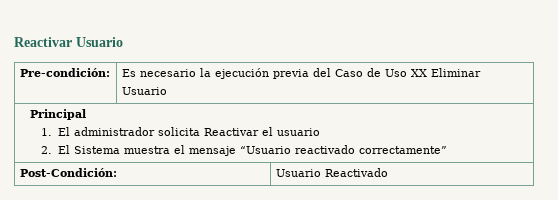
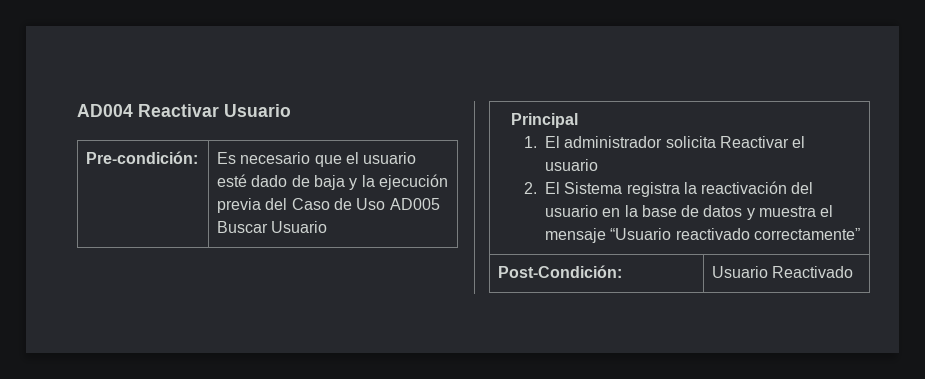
- Reactivar Usuario
+ AD004 Reactivar Usuario
- Pre-condición: | Es necesario la ejecución previa del Caso de Uso XX Eliminar Usuario
+ Pre-condición: | Es necesario que el usuario esté dado de baja y la ejecución previa del Caso de Uso AD005 Buscar Usuario
  Principal
  1. El administrador solicita Reactivar el usuario
- 2. El Sistema muestra el mensaje “Usuario reactivado correctamente”
+ 2. El Sistema registra la reactivación del usuario en la base de datos y muestra el mensaje “Usuario reactivado correctamente”

